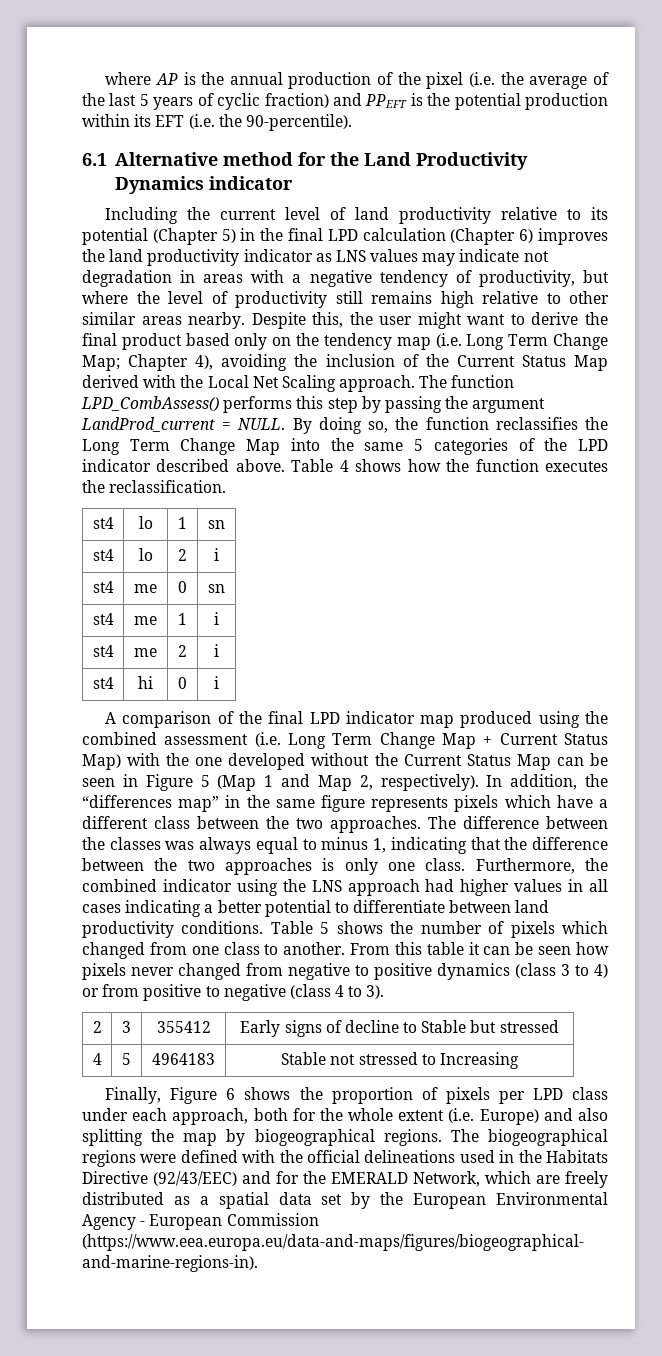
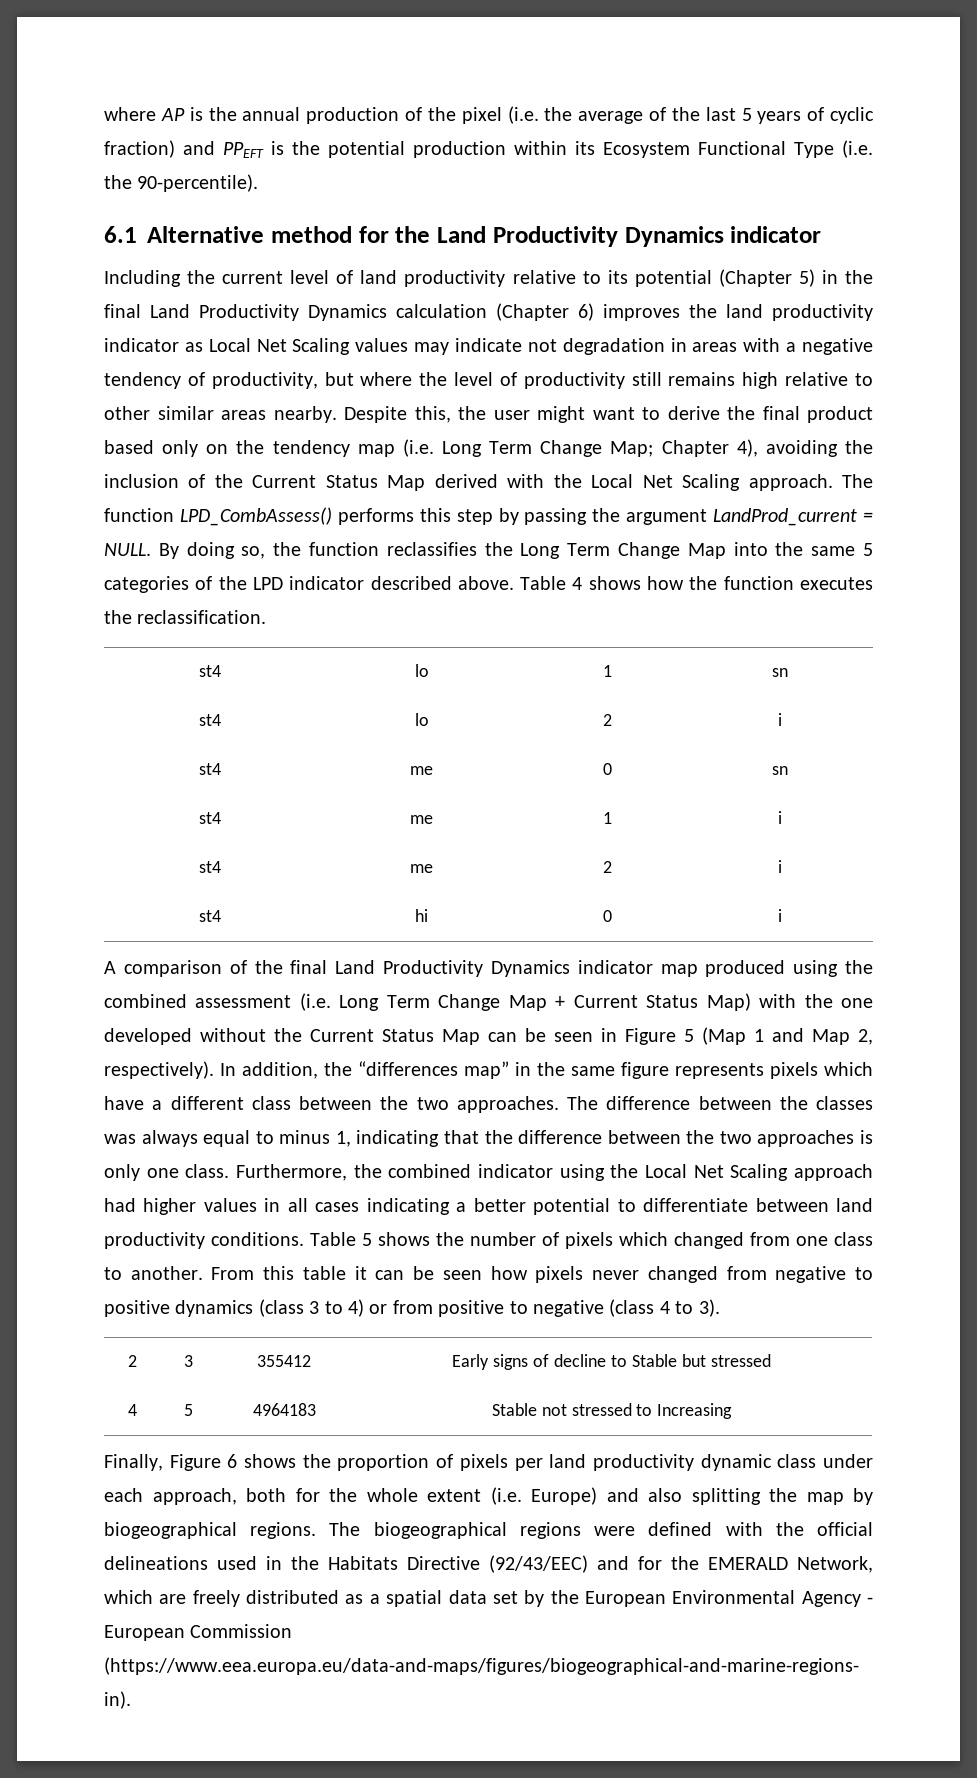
- where AP is the annual production of the pixel (i.e. the average of the last 5 years of cyclic fraction) and PPEFT is the potential production within its EFT (i.e. the 90-percentile).
+ where AP is the annual production of the pixel (i.e. the average of the last 5 years of cyclic fraction) and PPEFT is the potential production within its Ecosystem Functional Type (i.e. the 90-percentile).
- Including the current level of land productivity relative to its potential (Chapter 5) in the final LPD calculation (Chapter 6) improves the land productivity indicator as LNS values may indicate not degradation in areas with a negative tendency of productivity, but where the level of productivity still remains high relative to other similar areas nearby.
+ Including the current level of land productivity relative to its potential (Chapter 5) in the final Land Productivity Dynamics calculation (Chapter 6) improves the land productivity indicator as Local Net Scaling values may indicate not degradation in areas with a negative tendency of productivity, but where the level of productivity still remains high relative to other similar areas nearby.
- A comparison of the final LPD indicator map produced using the combined assessment (i.e. Long Term Change Map + Current Status Map) with the one developed without the Current Status Map can be seen in Figure 5 (Map 1 and Map 2, respectively).
+ A comparison of the final Land Productivity Dynamics indicator map produced using the combined assessment (i.e. Long Term Change Map + Current Status Map) with the one developed without the Current Status Map can be seen in Figure 5 (Map 1 and Map 2, respectively).
- Furthermore, the combined indicator using the LNS approach had higher values in all cases indicating a better potential to differentiate between land productivity conditions.
+ Furthermore, the combined indicator using the Local Net Scaling approach had higher values in all cases indicating a better potential to differentiate between land productivity conditions.
- Finally, Figure 6 shows the proportion of pixels per LPD class under each approach, both for the whole extent (i.e. Europe) and also splitting the map by biogeographical regions.
+ Finally, Figure 6 shows the proportion of pixels per land productivity dynamic class under each approach, both for the whole extent (i.e. Europe) and also splitting the map by biogeographical regions.

